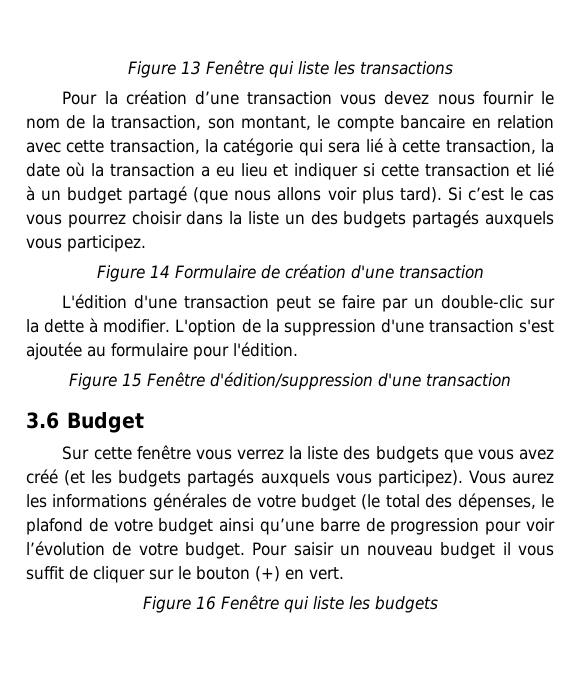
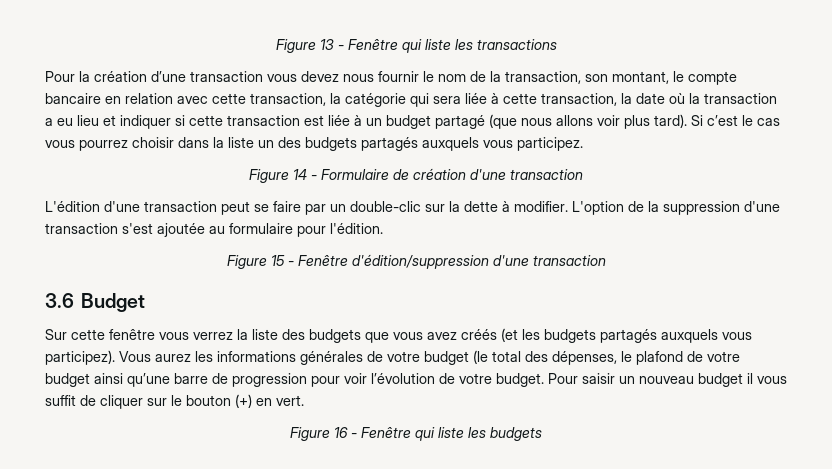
- Figure 13 Fenêtre qui liste les transactions
+ Figure 13 - Fenêtre qui liste les transactions
- Pour la création d’une transaction vous devez nous fournir le nom de la transaction, son montant, le compte bancaire en relation avec cette transaction, la catégorie qui sera lié à cette transaction, la date où la transaction a eu lieu et indiquer si cette transaction et lié à un budget partagé (que nous allons voir plus tard).
+ Pour la création d’une transaction vous devez nous fournir le nom de la transaction, son montant, le compte bancaire en relation avec cette transaction, la catégorie qui sera liée à cette transaction, la date où la transaction a eu lieu et indiquer si cette transaction est liée à un budget partagé (que nous allons voir plus tard).
- Figure 14 Formulaire de création d'une transaction
+ Figure 14 - Formulaire de création d'une transaction
- Figure 15 Fenêtre d'édition/suppression d'une transaction
+ Figure 15 - Fenêtre d'édition/suppression d'une transaction
- Sur cette fenêtre vous verrez la liste des budgets que vous avez créé (et les budgets partagés auxquels vous participez).
+ Sur cette fenêtre vous verrez la liste des budgets que vous avez créés (et les budgets partagés auxquels vous participez).
- Figure 16 Fenêtre qui liste les budgets
+ Figure 16 - Fenêtre qui liste les budgets

